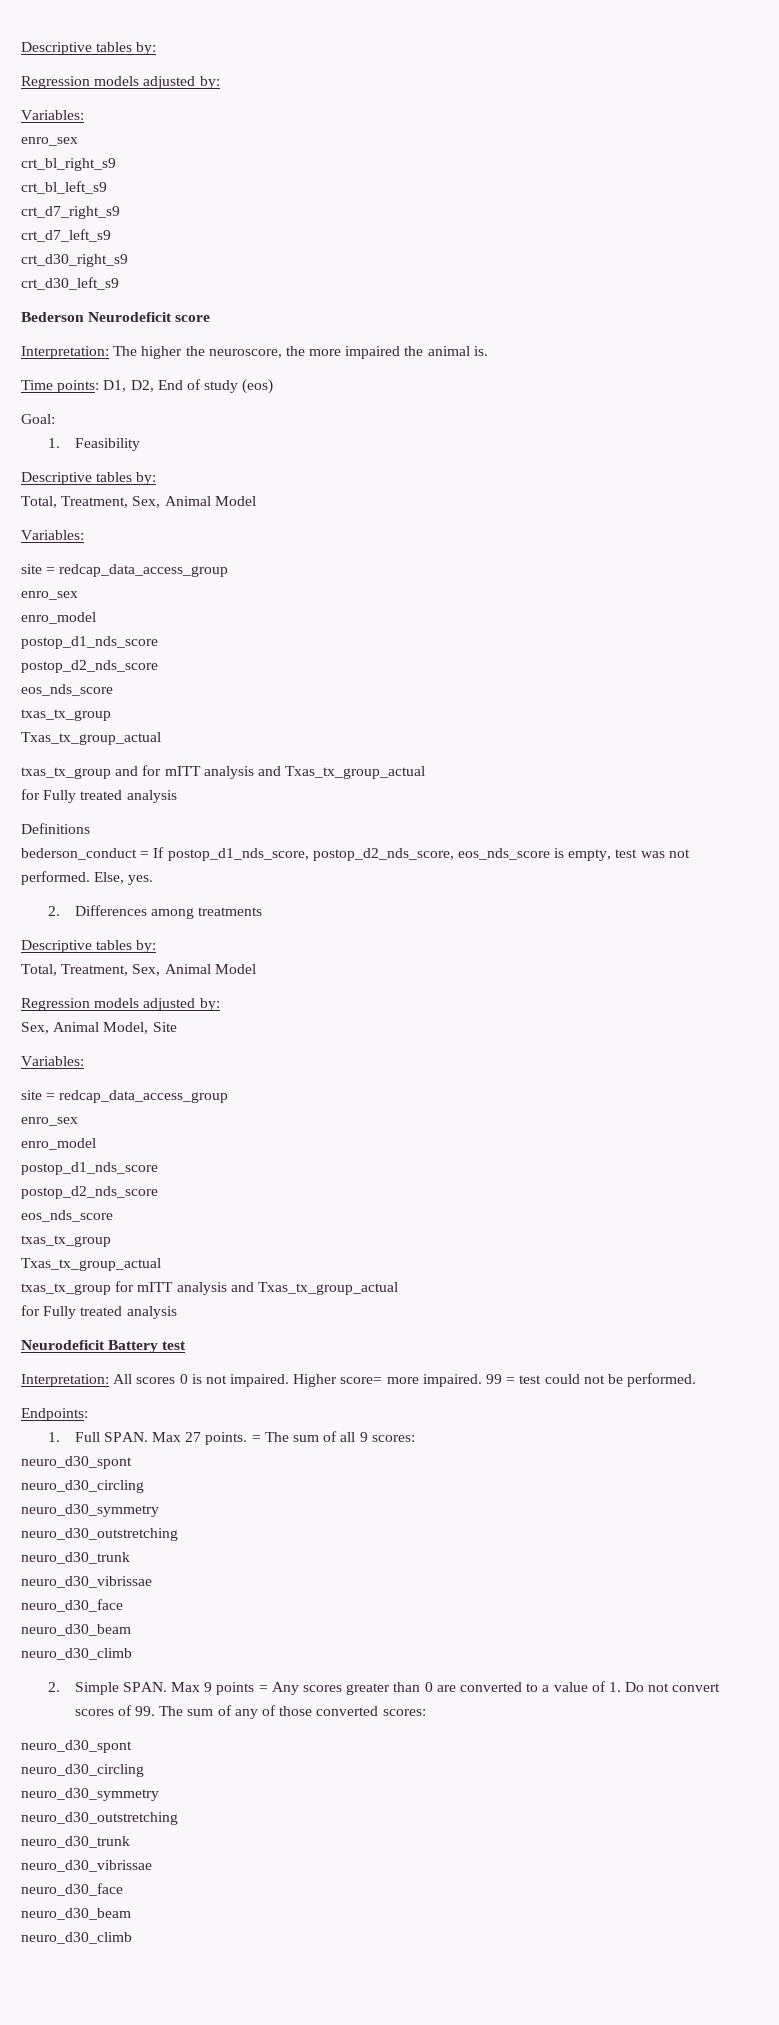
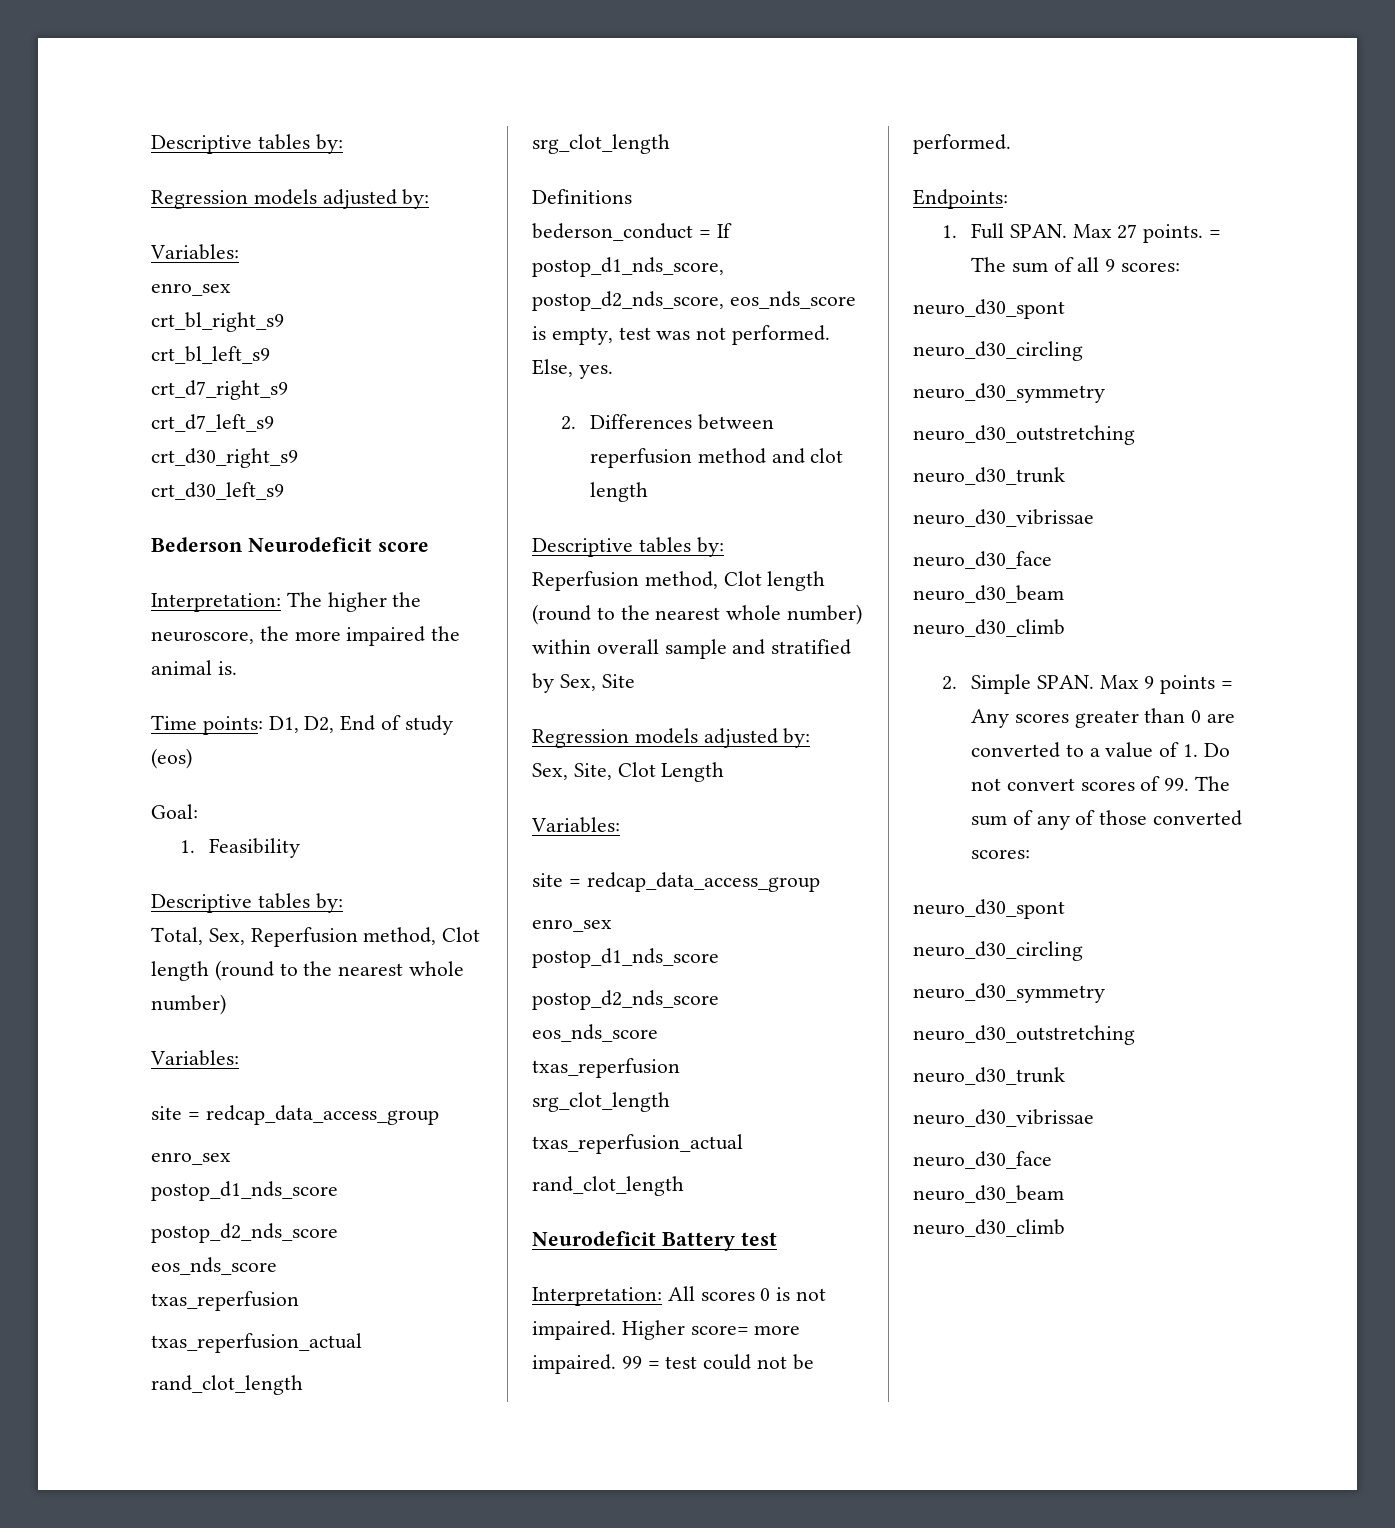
  1. Feasibility
  Descriptive tables by:
- Total, Treatment, Sex, Animal Model
+ Total, Sex, Reperfusion method, Clot length (round to the nearest whole number)
  Variables:
  site = redcap_data_access_group
  enro_sex
- enro_model
  postop_d1_nds_score
  postop_d2_nds_score
  eos_nds_score
- txas_tx_group
- Txas_tx_group_actual
- txas_tx_group and for mITT analysis and Txas_tx_group_actual
- for Fully treated analysis
+ txas_reperfusion
+ txas_reperfusion_actual
+ rand_clot_length
+ srg_clot_length
- 2. Differences among treatments
+ 2. Differences between reperfusion method and clot length
  Descriptive tables by:
- Total, Treatment, Sex, Animal Model
+ Reperfusion method, Clot length (round to the nearest whole number) within overall sample and stratified by Sex, Site
- Sex, Animal Model, Site
+ Sex, Site, Clot Length
  Variables:
  site = redcap_data_access_group
  enro_sex
- enro_model
  postop_d1_nds_score
  postop_d2_nds_score
  eos_nds_score
- txas_tx_group
- Txas_tx_group_actual
- txas_tx_group for mITT analysis and Txas_tx_group_actual
- for Fully treated analysis
+ txas_reperfusion
+ srg_clot_length
+ txas_reperfusion_actual
+ rand_clot_length

